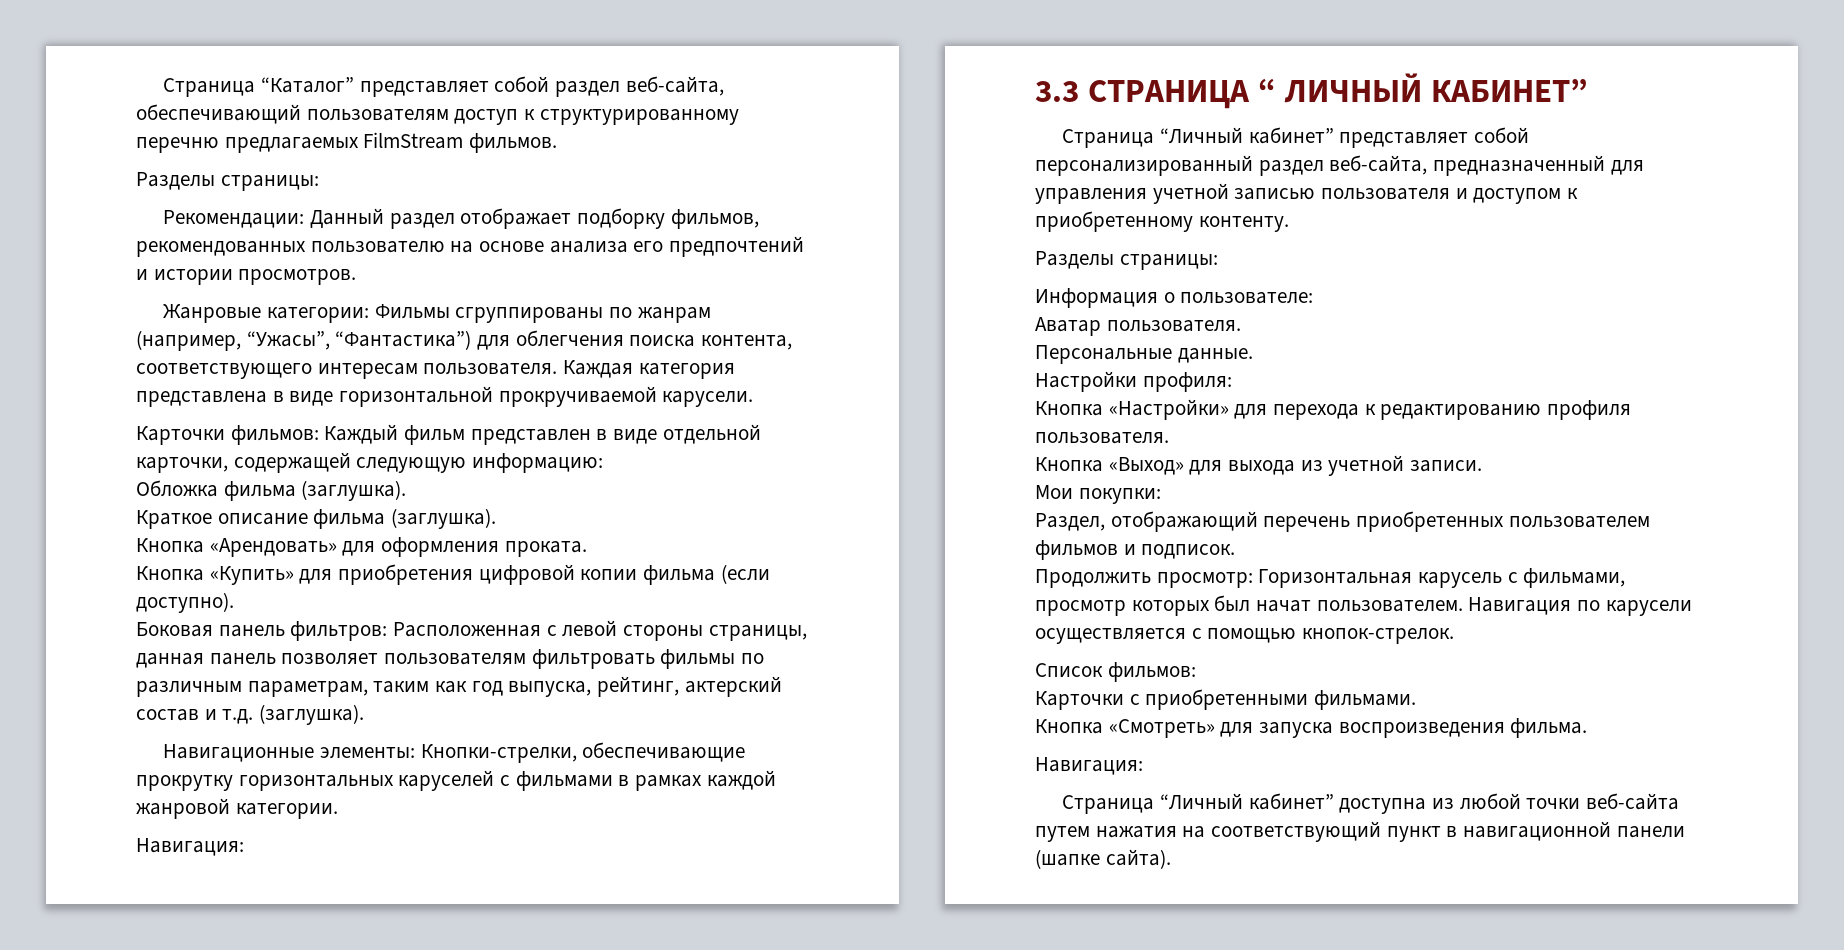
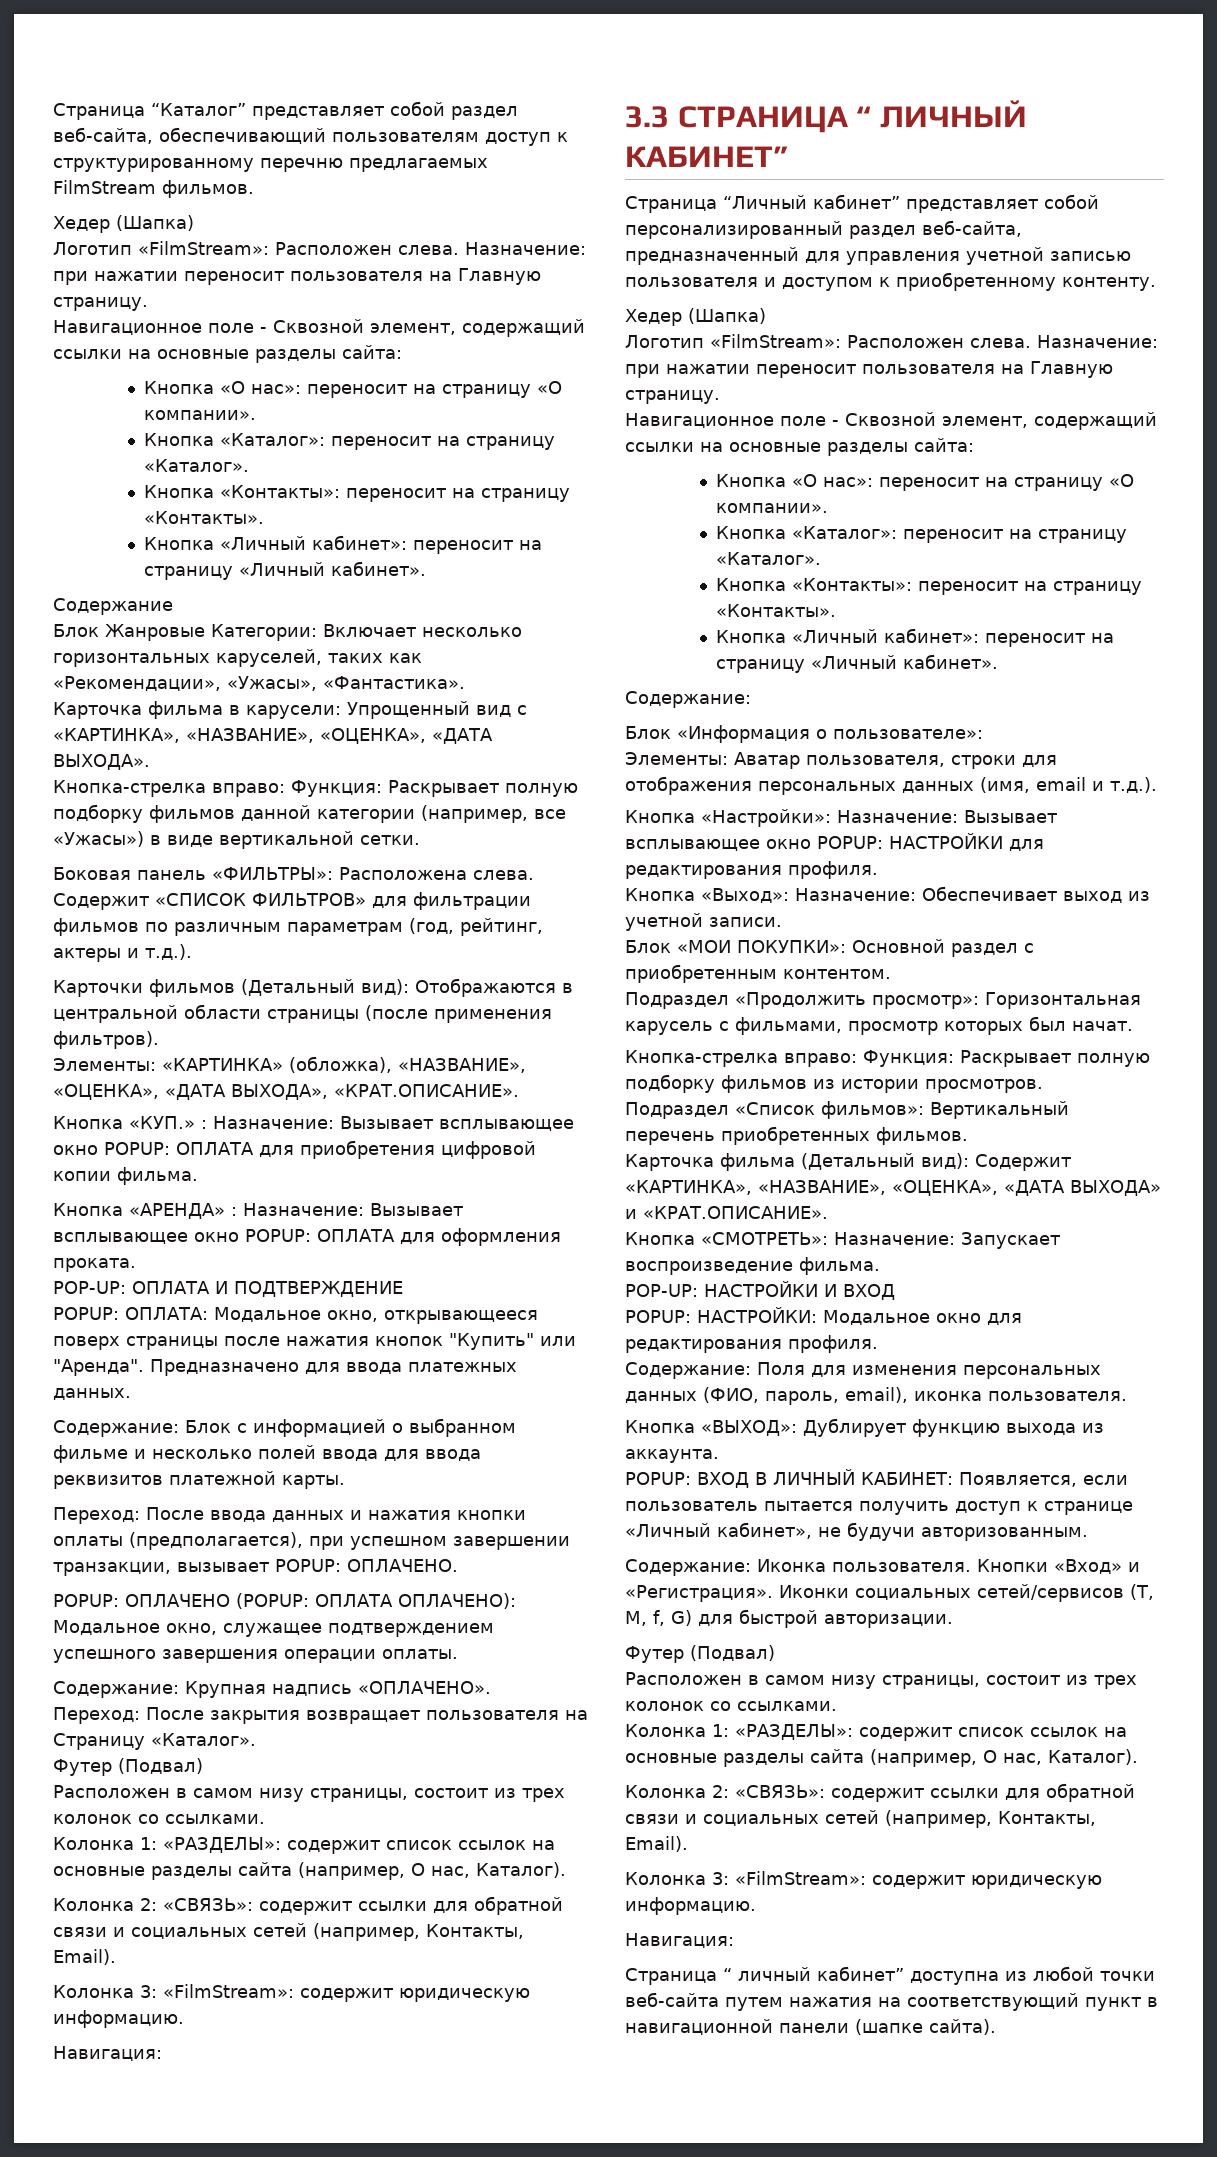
  Страница “Каталог” представляет собой раздел веб-сайта, обеспечивающий пользователям доступ к структурированному перечню предлагаемых FilmStream фильмов.
- Разделы страницы:
- Рекомендации: Данный раздел отображает подборку фильмов, рекомендованных пользователю на основе анализа его предпочтений и истории просмотров.
- Жанровые категории: Фильмы сгруппированы по жанрам (например, “Ужасы”, “Фантастика”) для облегчения поиска контента, соответствующего интересам пользователя. Каждая категория представлена в виде горизонтальной прокручиваемой карусели.
- Карточки фильмов: Каждый фильм представлен в виде отдельной карточки, содержащей следующую информацию:
- Обложка фильма (заглушка).
- Краткое описание фильма (заглушка).
- Кнопка «Арендовать» для оформления проката.
- Кнопка «Купить» для приобретения цифровой копии фильма (если доступно).
- Боковая панель фильтров: Расположенная с левой стороны страницы, данная панель позволяет пользователям фильтровать фильмы по различным параметрам, таким как год выпуска, рейтинг, актерский состав и т.д. (заглушка).
- Навигационные элементы: Кнопки-стрелки, обеспечивающие прокрутку горизонтальных каруселей с фильмами в рамках каждой жанровой категории.
+ Хедер (Шапка)
+ Логотип «FilmStream»: Расположен слева. Назначение: при нажатии переносит пользователя на Главную страницу.
+ Навигационное поле - Сквозной элемент, содержащий ссылки на основные разделы сайта:
+ Кнопка «О нас»: переносит на страницу «О компании».
+ Кнопка «Каталог»: переносит на страницу «Каталог».
+ Кнопка «Контакты»: переносит на страницу «Контакты».
+ Кнопка «Личный кабинет»: переносит на страницу «Личный кабинет».
+ Содержание
+ Блок Жанровые Категории: Включает несколько горизонтальных каруселей, таких как «Рекомендации», «Ужасы», «Фантастика».
+ Карточка фильма в карусели: Упрощенный вид с «КАРТИНКА», «НАЗВАНИЕ», «ОЦЕНКА», «ДАТА ВЫХОДА».
+ Кнопка-стрелка вправо: Функция: Раскрывает полную подборку фильмов данной категории (например, все «Ужасы») в виде вертикальной сетки.
+ Боковая панель «ФИЛЬТРЫ»: Расположена слева. Содержит «СПИСОК ФИЛЬТРОВ» для фильтрации фильмов по различным параметрам (год, рейтинг, актеры и т.д.).
+ Карточки фильмов (Детальный вид): Отображаются в центральной области страницы (после применения фильтров).
+ Элементы: «КАРТИНКА» (обложка), «НАЗВАНИЕ», «ОЦЕНКА», «ДАТА ВЫХОДА», «КРАТ.ОПИСАНИЕ».
+ Кнопка «КУП.» : Назначение: Вызывает всплывающее окно POPUP: ОПЛАТА для приобретения цифровой копии фильма.
+ Кнопка «АРЕНДА» : Назначение: Вызывает всплывающее окно POPUP: ОПЛАТА для оформления проката.
+ POP-UP: ОПЛАТА И ПОДТВЕРЖДЕНИЕ
+ POPUP: ОПЛАТА: Модальное окно, открывающееся поверх страницы после нажатия кнопок "Купить" или "Аренда". Предназначено для ввода платежных данных.
+ Содержание: Блок с информацией о выбранном фильме и несколько полей ввода для ввода реквизитов платежной карты.
+ Переход: После ввода данных и нажатия кнопки оплаты (предполагается), при успешном завершении транзакции, вызывает POPUP: ОПЛАЧЕНО.
+ POPUP: ОПЛАЧЕНО (POPUP: ОПЛАТА ОПЛАЧЕНО): Модальное окно, служащее подтверждением успешного завершения операции оплаты.
+ Содержание: Крупная надпись «ОПЛАЧЕНО».
+ Переход: После закрытия возвращает пользователя на Страницу «Каталог».
+ Футер (Подвал)
+ Расположен в самом низу страницы, состоит из трех колонок со ссылками.
+ Колонка 1: «РАЗДЕЛЫ»: содержит список ссылок на основные разделы сайта (например, О нас, Каталог).
+ Колонка 2: «СВЯЗЬ»: содержит ссылки для обратной связи и социальных сетей (например, Контакты, Email).
+ Колонка 3: «FilmStream»: содержит юридическую информацию.
  Страница “Личный кабинет” представляет собой персонализированный раздел веб-сайта, предназначенный для управления учетной записью пользователя и доступом к приобретенному контенту.
- Разделы страницы:
- Информация о пользователе:
- Аватар пользователя.
- Персональные данные.
- Настройки профиля:
- Кнопка «Настройки» для перехода к редактированию профиля пользователя.
- Кнопка «Выход» для выхода из учетной записи.
- Мои покупки:
- Раздел, отображающий перечень приобретенных пользователем фильмов и подписок.
- Продолжить просмотр: Горизонтальная карусель с фильмами, просмотр которых был начат пользователем. Навигация по карусели осуществляется с помощью кнопок-стрелок.
- Список фильмов:
- Карточки с приобретенными фильмами.
- Кнопка «Смотреть» для запуска воспроизведения фильма.
+ Хедер (Шапка)
+ Логотип «FilmStream»: Расположен слева. Назначение: при нажатии переносит пользователя на Главную страницу.
+ Навигационное поле - Сквозной элемент, содержащий ссылки на основные разделы сайта:
+ Кнопка «О нас»: переносит на страницу «О компании».
+ Кнопка «Каталог»: переносит на страницу «Каталог».
+ Кнопка «Контакты»: переносит на страницу «Контакты».
+ Кнопка «Личный кабинет»: переносит на страницу «Личный кабинет».
+ Содержание:
+ Блок «Информация о пользователе»:
+ Элементы: Аватар пользователя, строки для отображения персональных данных (имя, email и т.д.).
+ Кнопка «Настройки»: Назначение: Вызывает всплывающее окно POPUP: НАСТРОЙКИ для редактирования профиля.
+ Кнопка «Выход»: Назначение: Обеспечивает выход из учетной записи.
+ Блок «МОИ ПОКУПКИ»: Основной раздел с приобретенным контентом.
+ Подраздел «Продолжить просмотр»: Горизонтальная карусель с фильмами, просмотр которых был начат.
+ Кнопка-стрелка вправо: Функция: Раскрывает полную подборку фильмов из истории просмотров.
+ Подраздел «Список фильмов»: Вертикальный перечень приобретенных фильмов.
+ Карточка фильма (Детальный вид): Содержит «КАРТИНКА», «НАЗВАНИЕ», «ОЦЕНКА», «ДАТА ВЫХОДА» и «КРАТ.ОПИСАНИЕ».
+ Кнопка «СМОТРЕТЬ»: Назначение: Запускает воспроизведение фильма.
+ POP-UP: НАСТРОЙКИ И ВХОД
+ POPUP: НАСТРОЙКИ: Модальное окно для редактирования профиля.
+ Содержание: Поля для изменения персональных данных (ФИО, пароль, email), иконка пользователя.
+ Кнопка «ВЫХОД»: Дублирует функцию выхода из аккаунта.
+ POPUP: ВХОД В ЛИЧНЫЙ КАБИНЕТ: Появляется, если пользователь пытается получить доступ к странице «Личный кабинет», не будучи авторизованным.
+ Содержание: Иконка пользователя. Кнопки «Вход» и «Регистрация». Иконки социальных сетей/сервисов (T, M, f, G) для быстрой авторизации.
+ Футер (Подвал)
+ Расположен в самом низу страницы, состоит из трех колонок со ссылками.
+ Колонка 1: «РАЗДЕЛЫ»: содержит список ссылок на основные разделы сайта (например, О нас, Каталог).
+ Колонка 2: «СВЯЗЬ»: содержит ссылки для обратной связи и социальных сетей (например, Контакты, Email).
+ Колонка 3: «FilmStream»: содержит юридическую информацию.
- Страница “Личный кабинет” доступна из любой точки веб-сайта путем нажатия на соответствующий пункт в навигационной панели (шапке сайта).
+ Страница “ личный кабинет” доступна из любой точки веб-сайта путем нажатия на соответствующий пункт в навигационной панели (шапке сайта).

